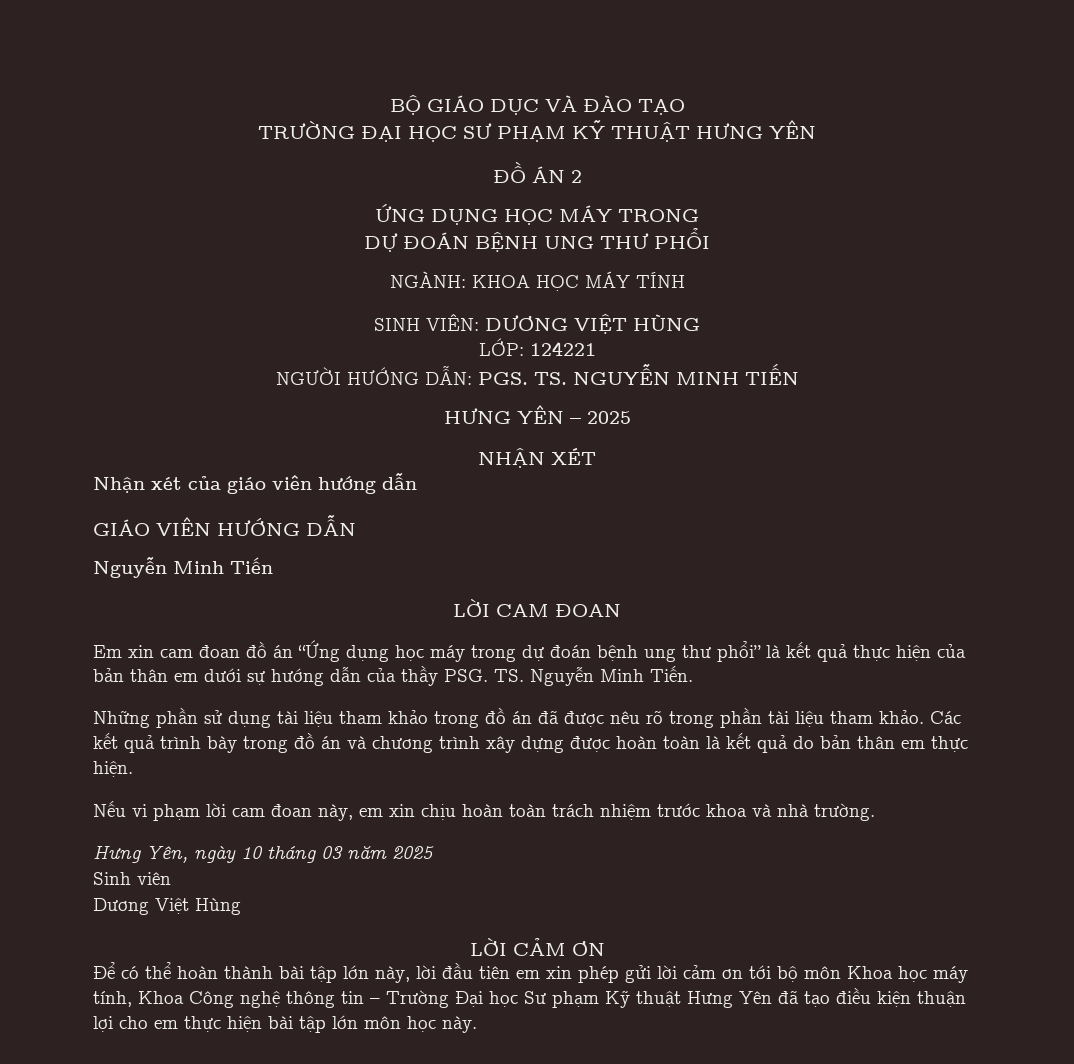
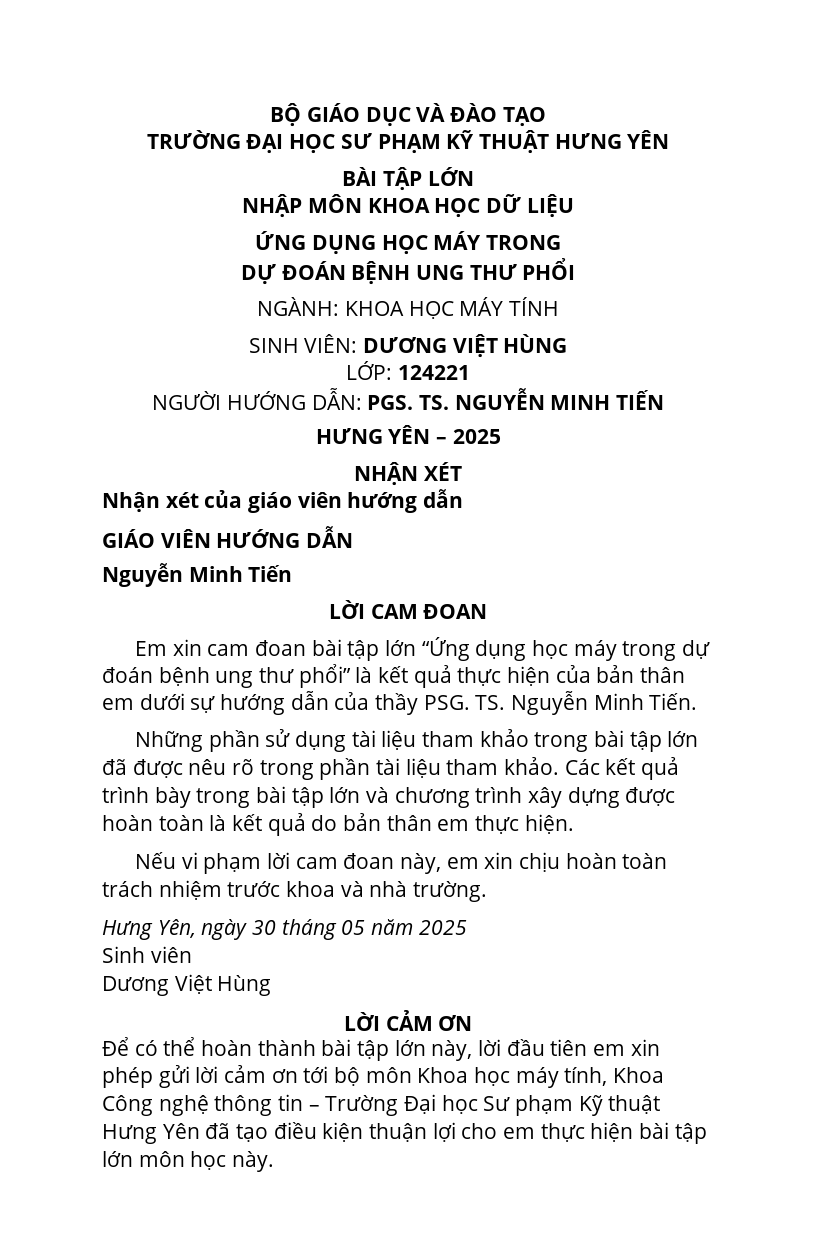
- ĐỒ ÁN 2
+ BÀI TẬP LỚN
+ NHẬP MÔN KHOA HỌC DỮ LIỆU
- Em xin cam đoan đồ án “Ứng dụng học máy trong dự đoán bệnh ung thư phổi” là kết quả thực hiện của bản thân em dưới sự hướng dẫn của thầy PSG. TS. Nguyễn Minh Tiến.
+ Em xin cam đoan bài tập lớn “Ứng dụng học máy trong dự đoán bệnh ung thư phổi” là kết quả thực hiện của bản thân em dưới sự hướng dẫn của thầy PSG. TS. Nguyễn Minh Tiến.
- Những phần sử dụng tài liệu tham khảo trong đồ án đã được nêu rõ trong phần tài liệu tham khảo.
+ Những phần sử dụng tài liệu tham khảo trong bài tập lớn đã được nêu rõ trong phần tài liệu tham khảo.
- Các kết quả trình bày trong đồ án và chương trình xây dựng được hoàn toàn là kết quả do bản thân em thực hiện.
+ Các kết quả trình bày trong bài tập lớn và chương trình xây dựng được hoàn toàn là kết quả do bản thân em thực hiện.
- Hưng Yên, ngày 10 tháng 03 năm 2025
+ Hưng Yên, ngày 30 tháng 05 năm 2025

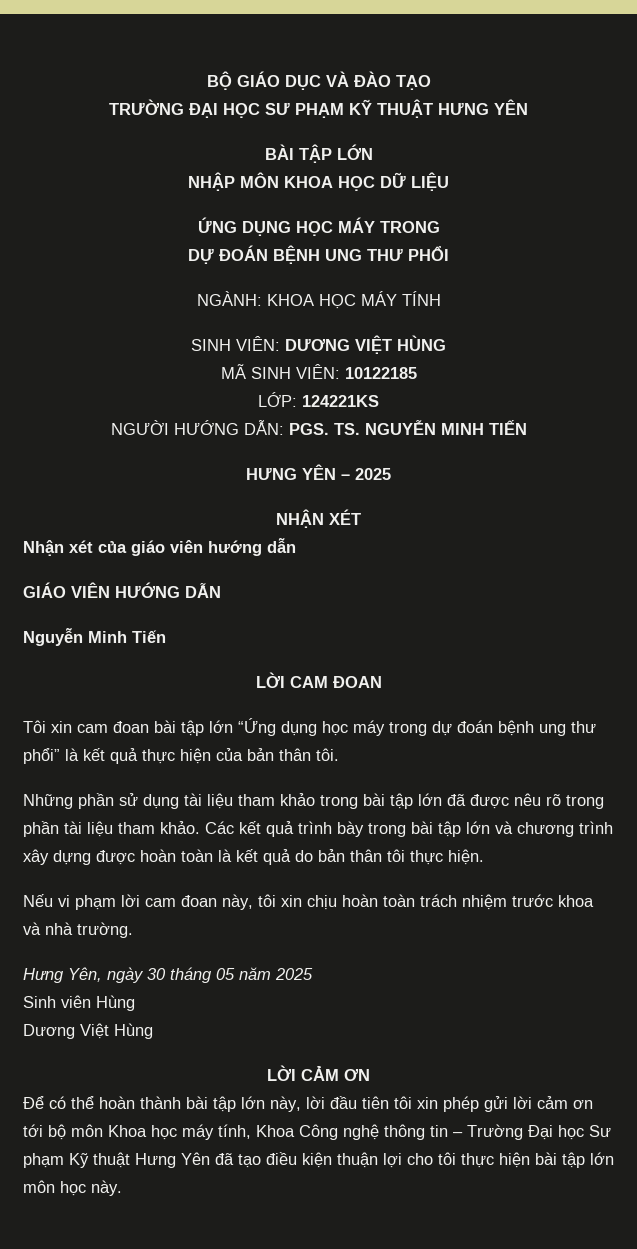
+ MÃ SINH VIÊN: 10122185
- LỚP: 124221
+ LỚP: 124221KS
- Em xin cam đoan bài tập lớn “Ứng dụng học máy trong dự đoán bệnh ung thư phổi” là kết quả thực hiện của bản thân em dưới sự hướng dẫn của thầy PSG. TS. Nguyễn Minh Tiến.
+ Tôi xin cam đoan bài tập lớn “Ứng dụng học máy trong dự đoán bệnh ung thư phổi” là kết quả thực hiện của bản thân tôi.
- Các kết quả trình bày trong bài tập lớn và chương trình xây dựng được hoàn toàn là kết quả do bản thân em thực hiện.
+ Các kết quả trình bày trong bài tập lớn và chương trình xây dựng được hoàn toàn là kết quả do bản thân tôi thực hiện.
- Nếu vi phạm lời cam đoan này, em xin chịu hoàn toàn trách nhiệm trước khoa và nhà trường.
+ Nếu vi phạm lời cam đoan này, tôi xin chịu hoàn toàn trách nhiệm trước khoa và nhà trường.
- Sinh viên
+ Sinh viên Hùng
- Để có thể hoàn thành bài tập lớn này, lời đầu tiên em xin phép gửi lời cảm ơn tới bộ môn Khoa học máy tính, Khoa Công nghệ thông tin – Trường Đại học Sư phạm Kỹ thuật Hưng Yên đã tạo điều kiện thuận lợi cho em thực hiện bài tập lớn môn học này.
+ Để có thể hoàn thành bài tập lớn này, lời đầu tiên tôi xin phép gửi lời cảm ơn tới bộ môn Khoa học máy tính, Khoa Công nghệ thông tin – Trường Đại học Sư phạm Kỹ thuật Hưng Yên đã tạo điều kiện thuận lợi cho tôi thực hiện bài tập lớn môn học này.

